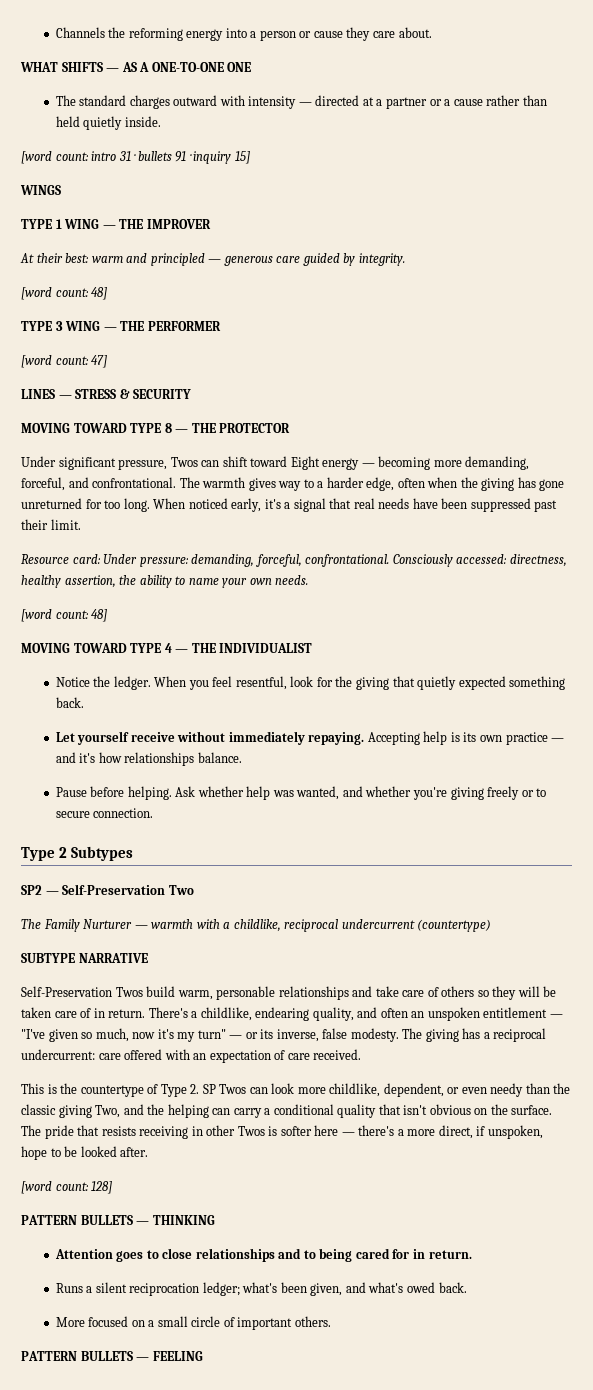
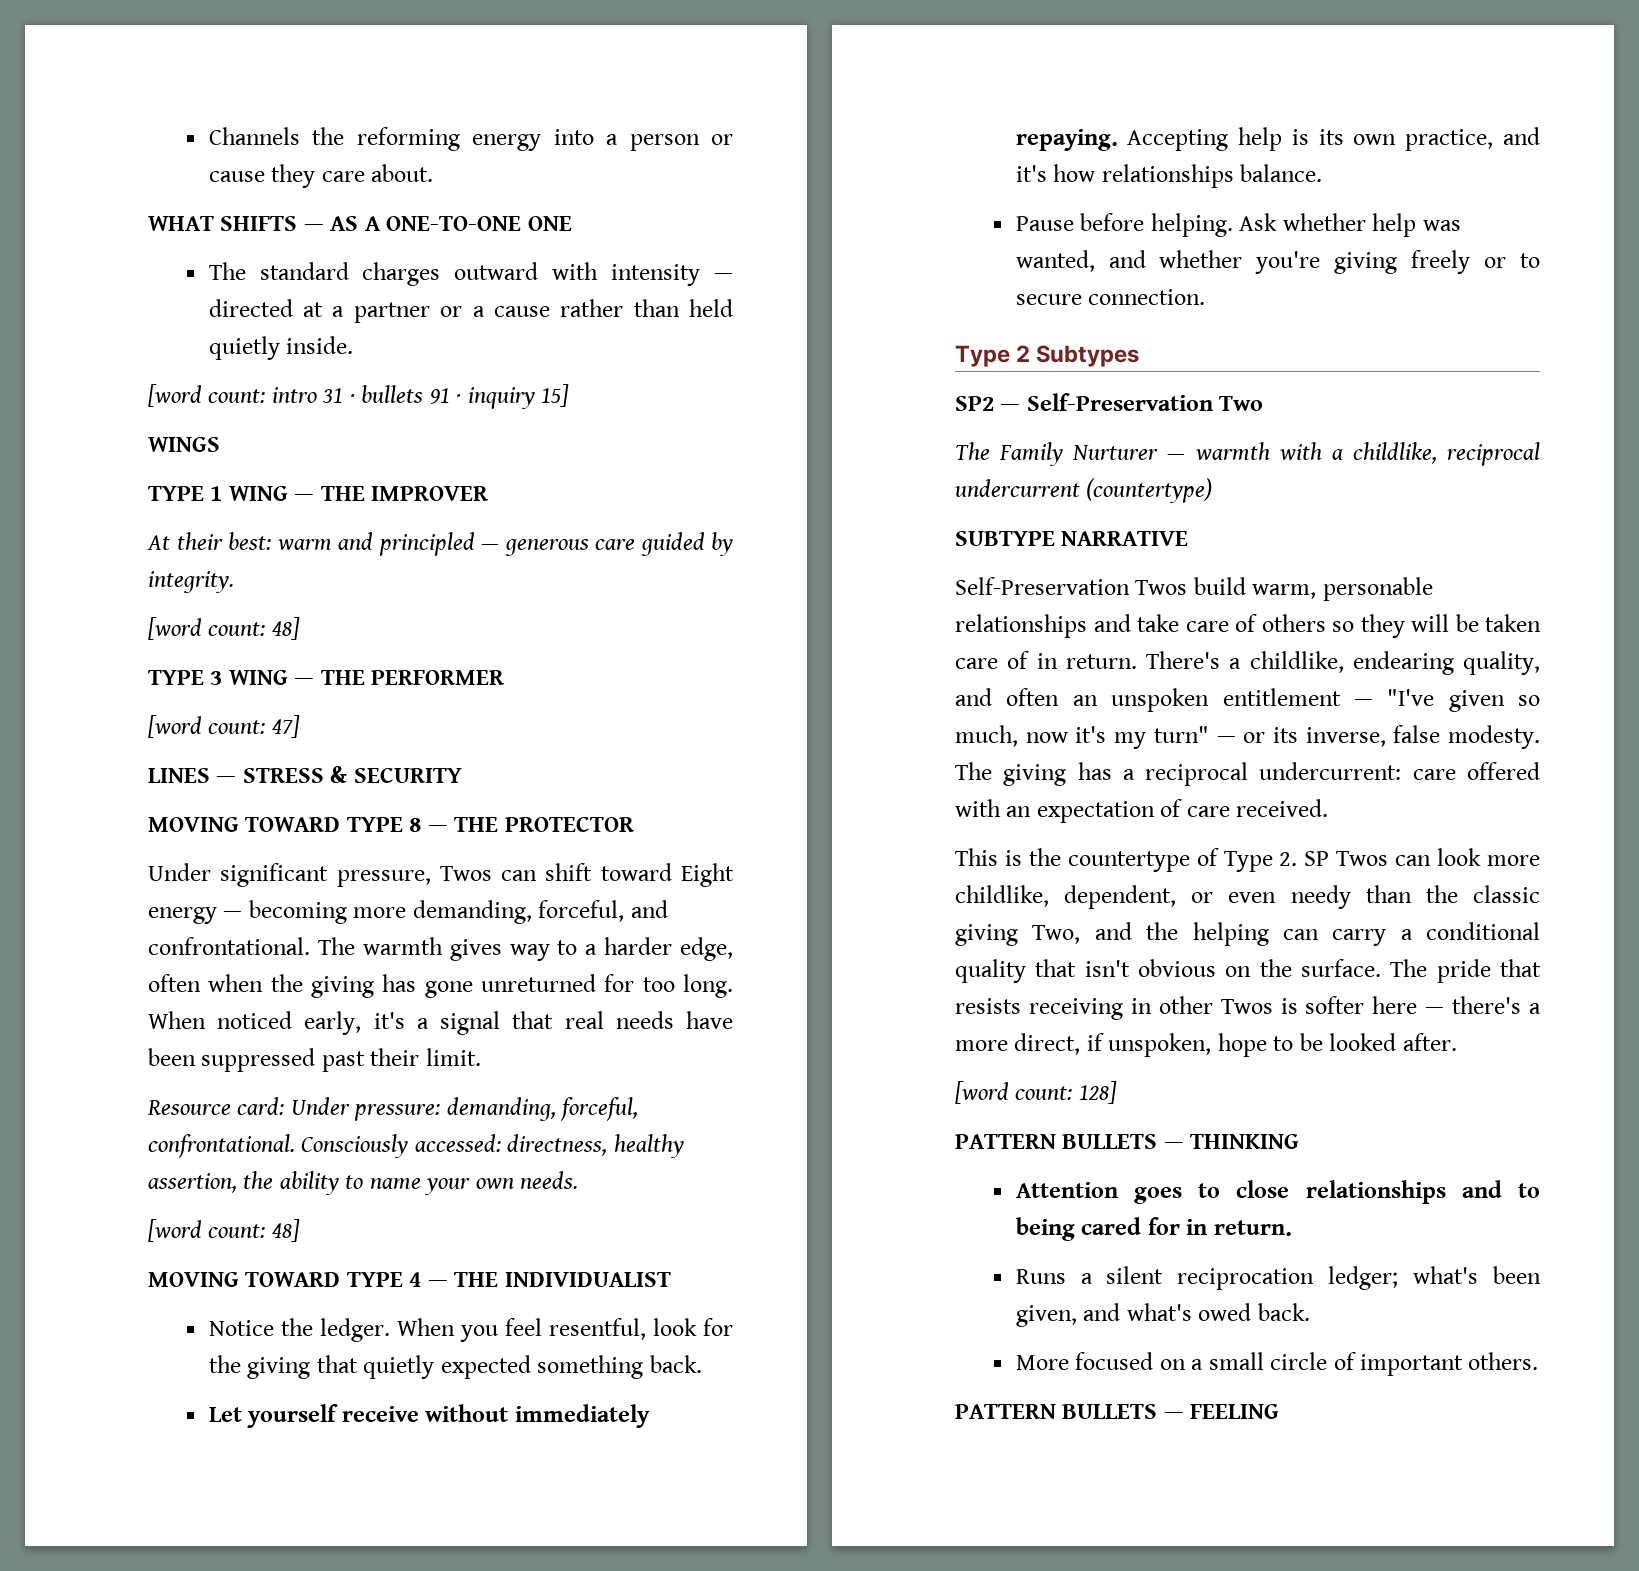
- Accepting help is its own practice — and it's how relationships balance.
+ Accepting help is its own practice, and it's how relationships balance.

